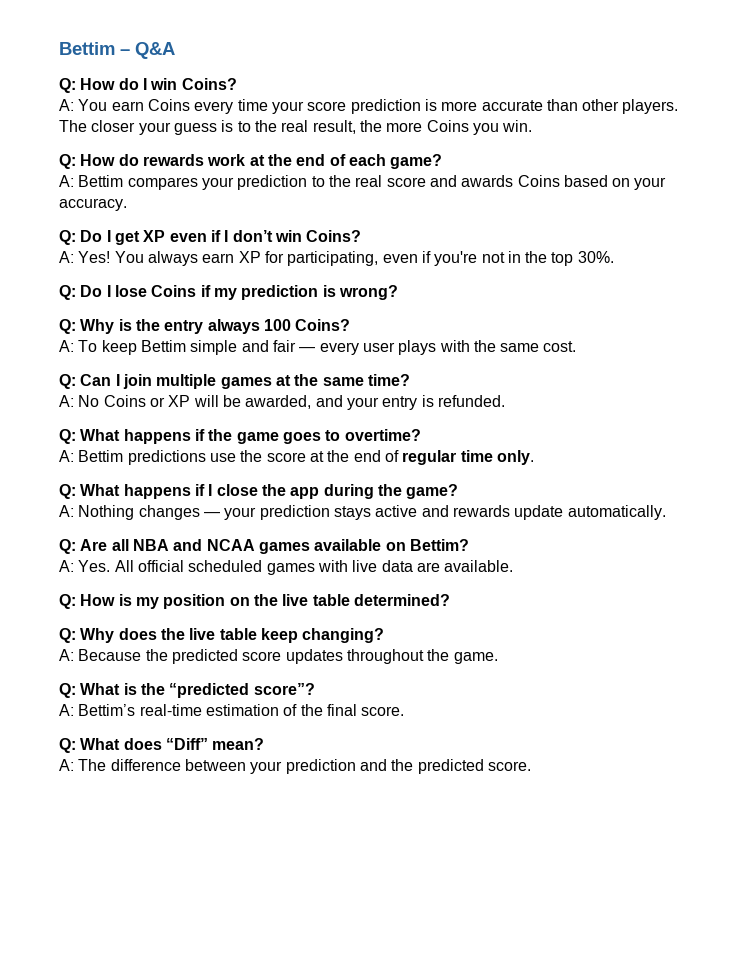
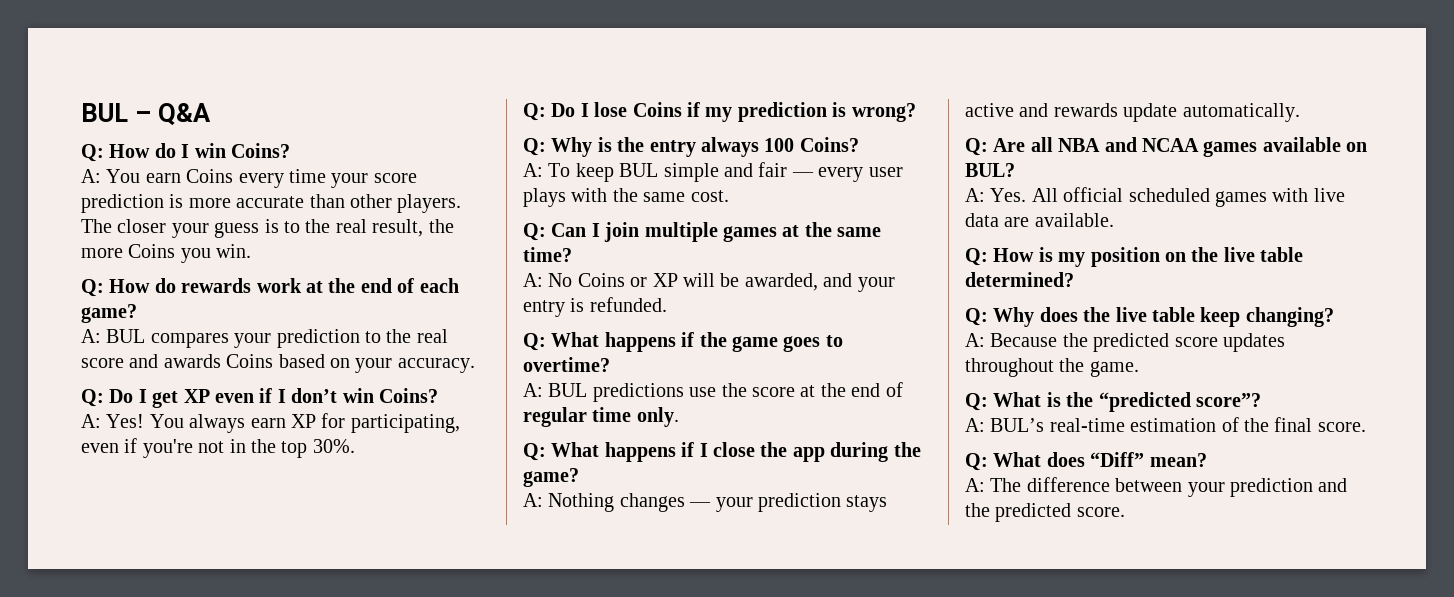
- Bettim – Q&A
+ BUL – Q&A
- A: Bettim compares your prediction to the real score and awards Coins based on your accuracy.
+ A: BUL compares your prediction to the real score and awards Coins based on your accuracy.
- A: To keep Bettim simple and fair — every user plays with the same cost.
+ A: To keep BUL simple and fair — every user plays with the same cost.
- A: Bettim predictions use the score at the end of regular time only.
+ A: BUL predictions use the score at the end of regular time only.
- Q: Are all NBA and NCAA games available on Bettim?
+ Q: Are all NBA and NCAA games available on BUL?
- A: Bettim’s real‑time estimation of the final score.
+ A: BUL’s real‑time estimation of the final score.

